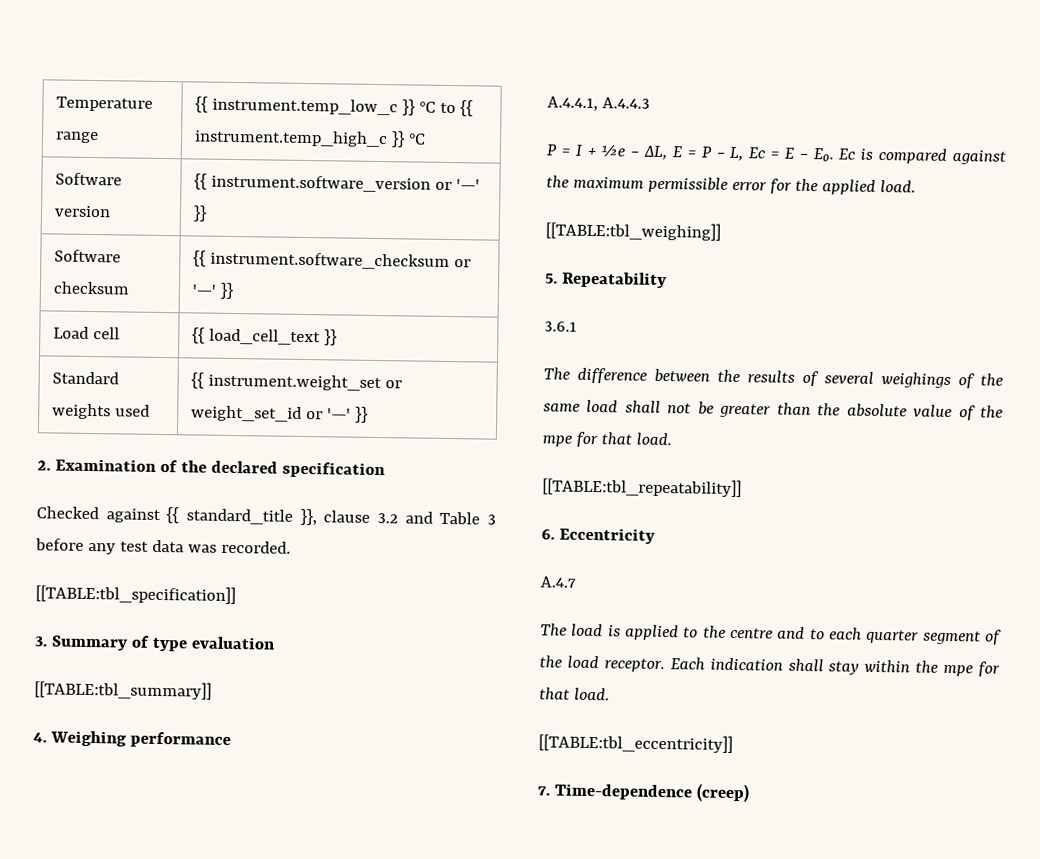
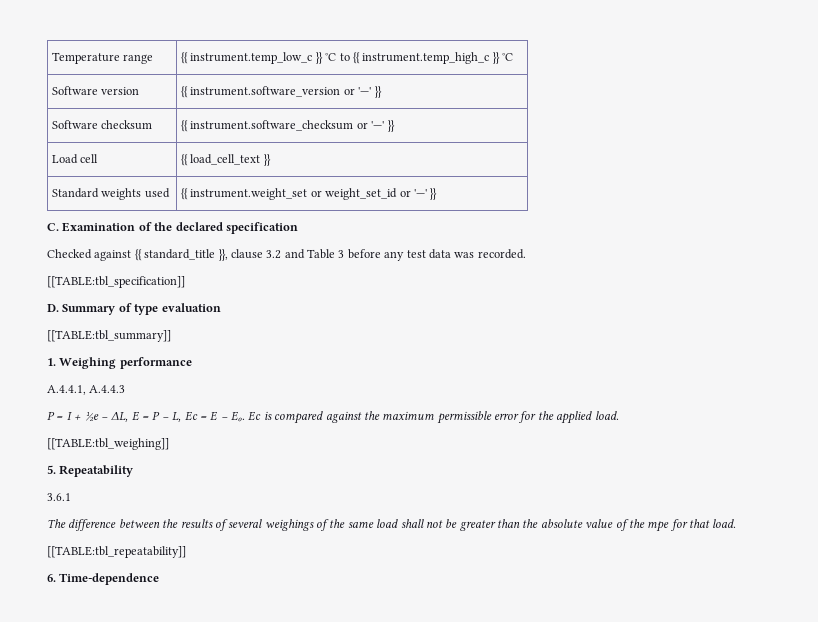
- 2. Examination of the declared specification
+ C. Examination of the declared specification
- 3. Summary of type evaluation
+ D. Summary of type evaluation
- 4. Weighing performance
+ 1. Weighing performance
- 6. Eccentricity
- A.4.7
- The load is applied to the centre and to each quarter segment of the load receptor. Each indication shall stay within the mpe for that load.
- [[TABLE:tbl_eccentricity]]
- 7. Time-dependence (creep)
+ 6. Time-dependence

